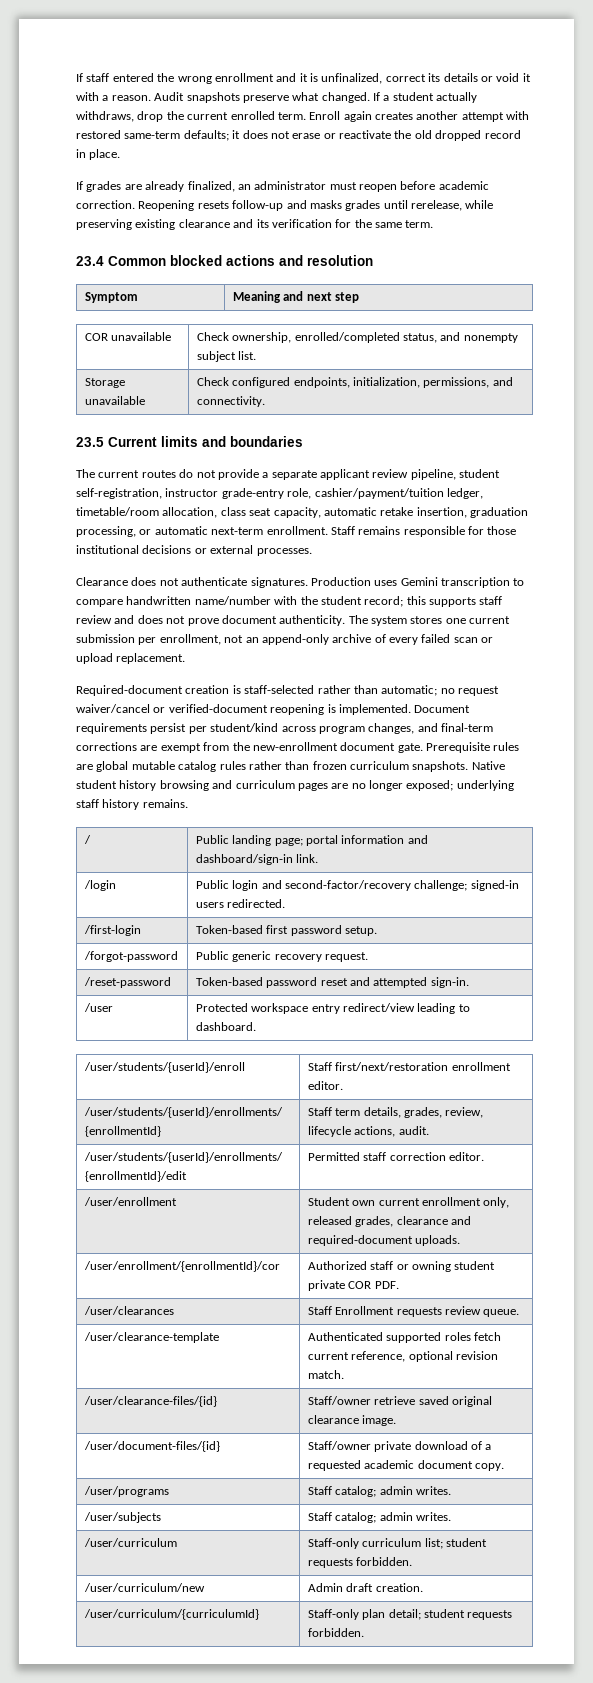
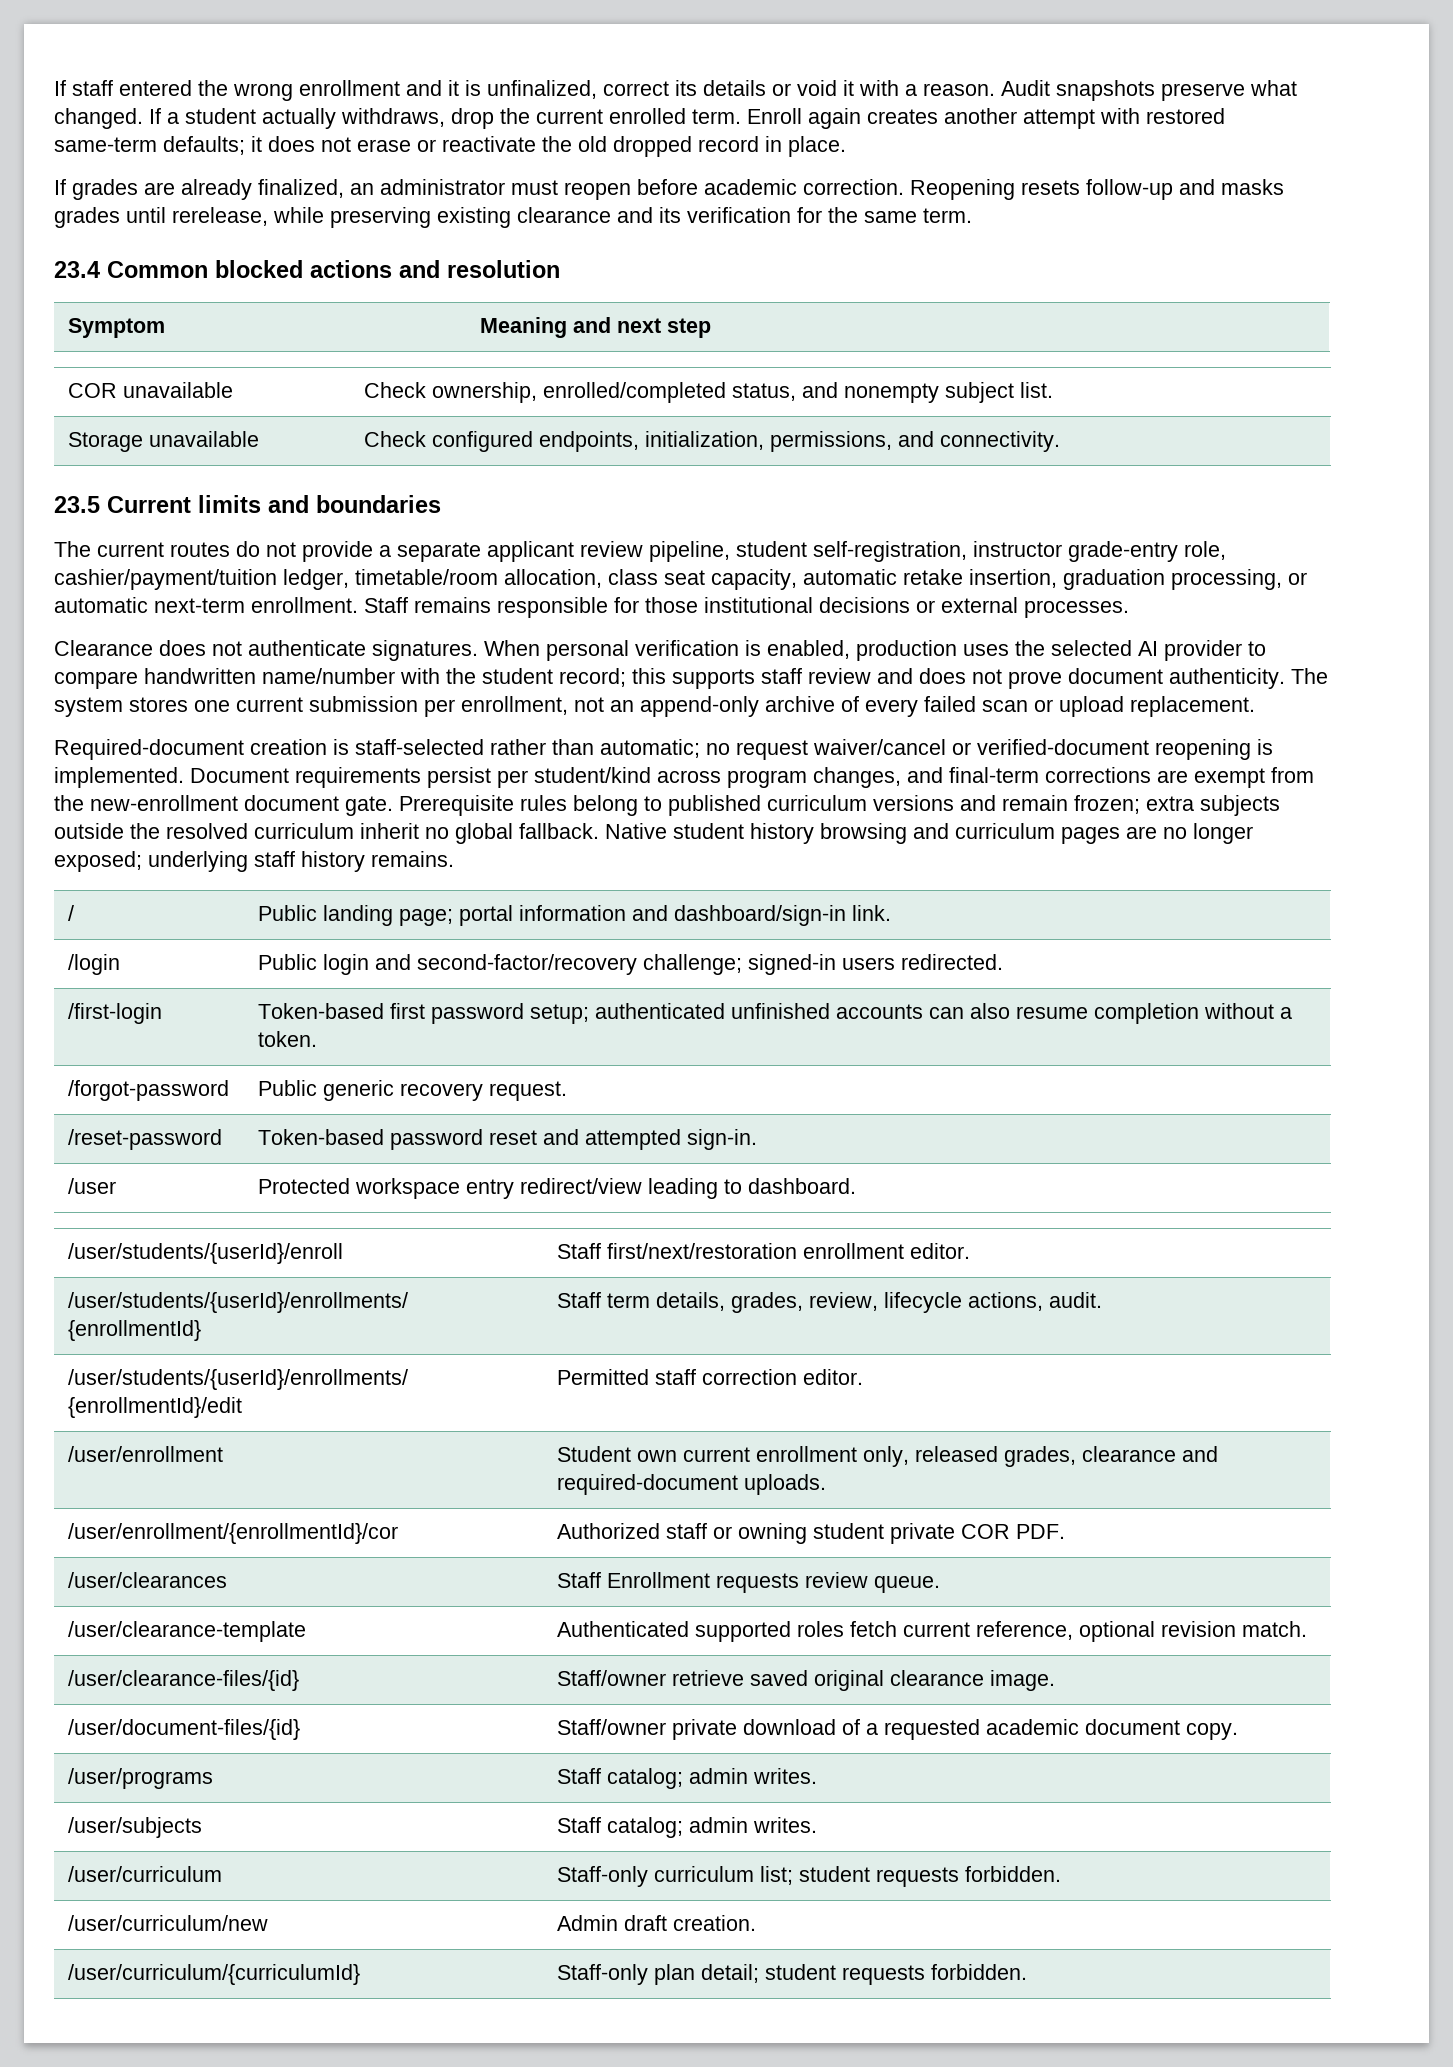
- Production uses Gemini transcription to compare handwritten name/number with the student record; this supports staff review and does not prove document authenticity.
+ When personal verification is enabled, production uses the selected AI provider to compare handwritten name/number with the student record; this supports staff review and does not prove document authenticity.
- Prerequisite rules are global mutable catalog rules rather than frozen curriculum snapshots.
+ Prerequisite rules belong to published curriculum versions and remain frozen; extra subjects outside the resolved curriculum inherit no global fallback.
- /first-login | Token-based first password setup.
+ /first-login | Token-based first password setup; authenticated unfinished accounts can also resume completion without a token.

